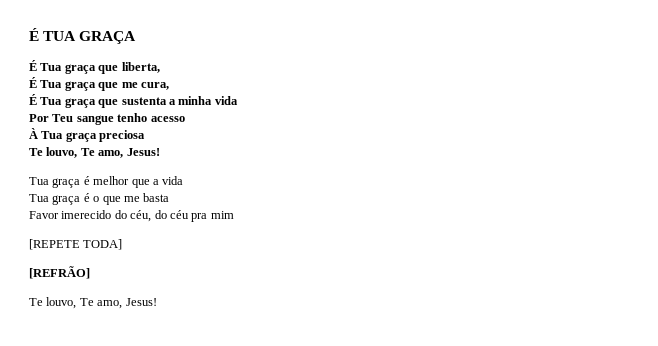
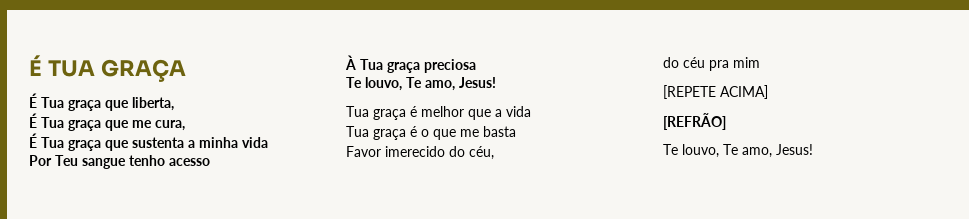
- Favor imerecido do céu, do céu pra mim
+ Favor imerecido do céu,
+ do céu pra mim
- [REPETE TODA]
+ [REPETE ACIMA]

